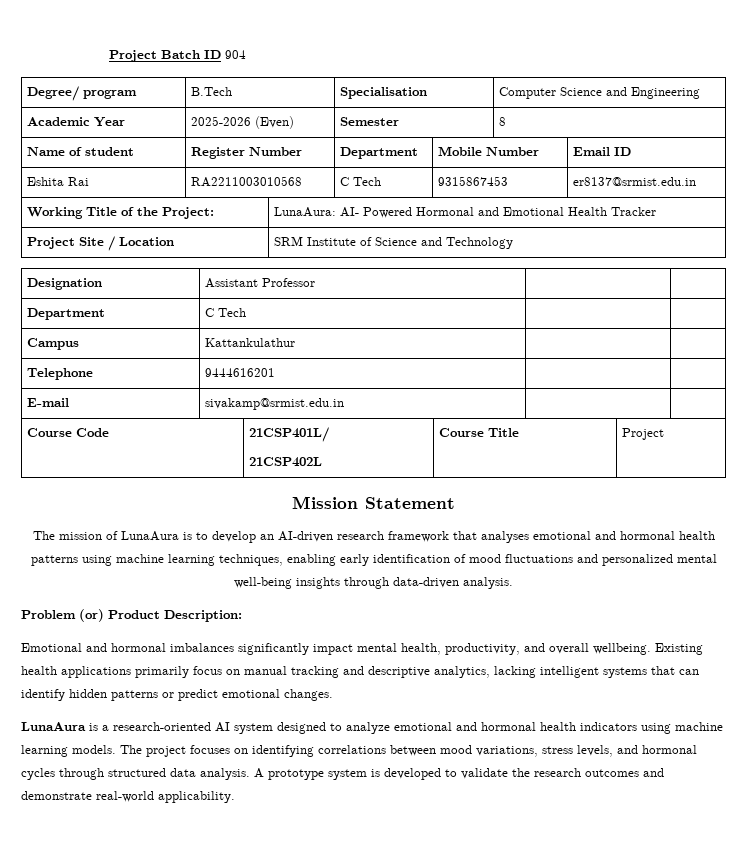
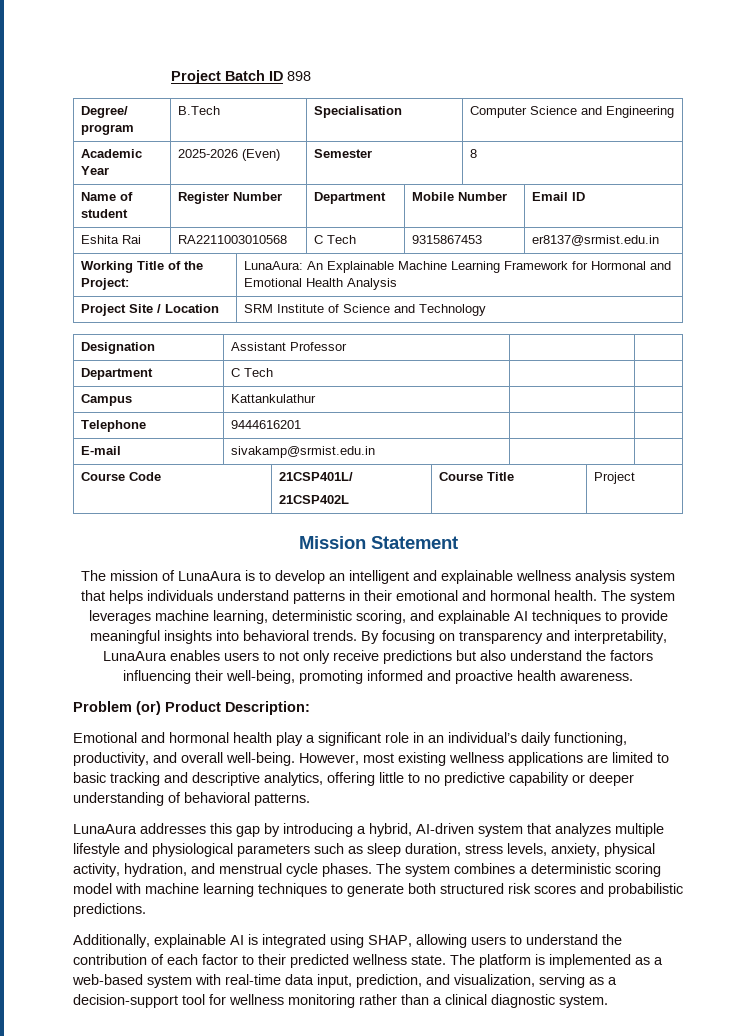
- Project Batch ID 904
+ Project Batch ID 898
- Working Title of the Project: | LunaAura: AI- Powered Hormonal and Emotional Health Tracker
+ Working Title of the Project: | LunaAura: An Explainable Machine Learning Framework for Hormonal and Emotional Health Analysis
- The mission of LunaAura is to develop an AI-driven research framework that analyses emotional and hormonal health patterns using machine learning techniques, enabling early identification of mood fluctuations and personalized mental well-being insights through data-driven analysis.
+ The mission of LunaAura is to develop an intelligent and explainable wellness analysis system that helps individuals understand patterns in their emotional and hormonal health. The system leverages machine learning, deterministic scoring, and explainable AI techniques to provide meaningful insights into behavioral trends. By focusing on transparency and interpretability, LunaAura enables users to not only receive predictions but also understand the factors influencing their well-being, promoting informed and proactive health awareness.
- Emotional and hormonal imbalances significantly impact mental health, productivity, and overall wellbeing. Existing health applications primarily focus on manual tracking and descriptive analytics, lacking intelligent systems that can identify hidden patterns or predict emotional changes.
- LunaAura is a research-oriented AI system designed to analyze emotional and hormonal health indicators using machine learning models. The project focuses on identifying correlations between mood variations, stress levels, and hormonal cycles through structured data analysis. A prototype system is developed to validate the research outcomes and demonstrate real-world applicability.
+ Emotional and hormonal health play a significant role in an individual’s daily functioning, productivity, and overall well-being. However, most existing wellness applications are limited to basic tracking and descriptive analytics, offering little to no predictive capability or deeper understanding of behavioral patterns.
+ LunaAura addresses this gap by introducing a hybrid, AI-driven system that analyzes multiple lifestyle and physiological parameters such as sleep duration, stress levels, anxiety, physical activity, hydration, and menstrual cycle phases. The system combines a deterministic scoring model with machine learning techniques to generate both structured risk scores and probabilistic predictions.
+ Additionally, explainable AI is integrated using SHAP, allowing users to understand the contribution of each factor to their predicted wellness state. The platform is implemented as a web-based system with real-time data input, prediction, and visualization, serving as a decision-support tool for wellness monitoring rather than a clinical diagnostic system.

